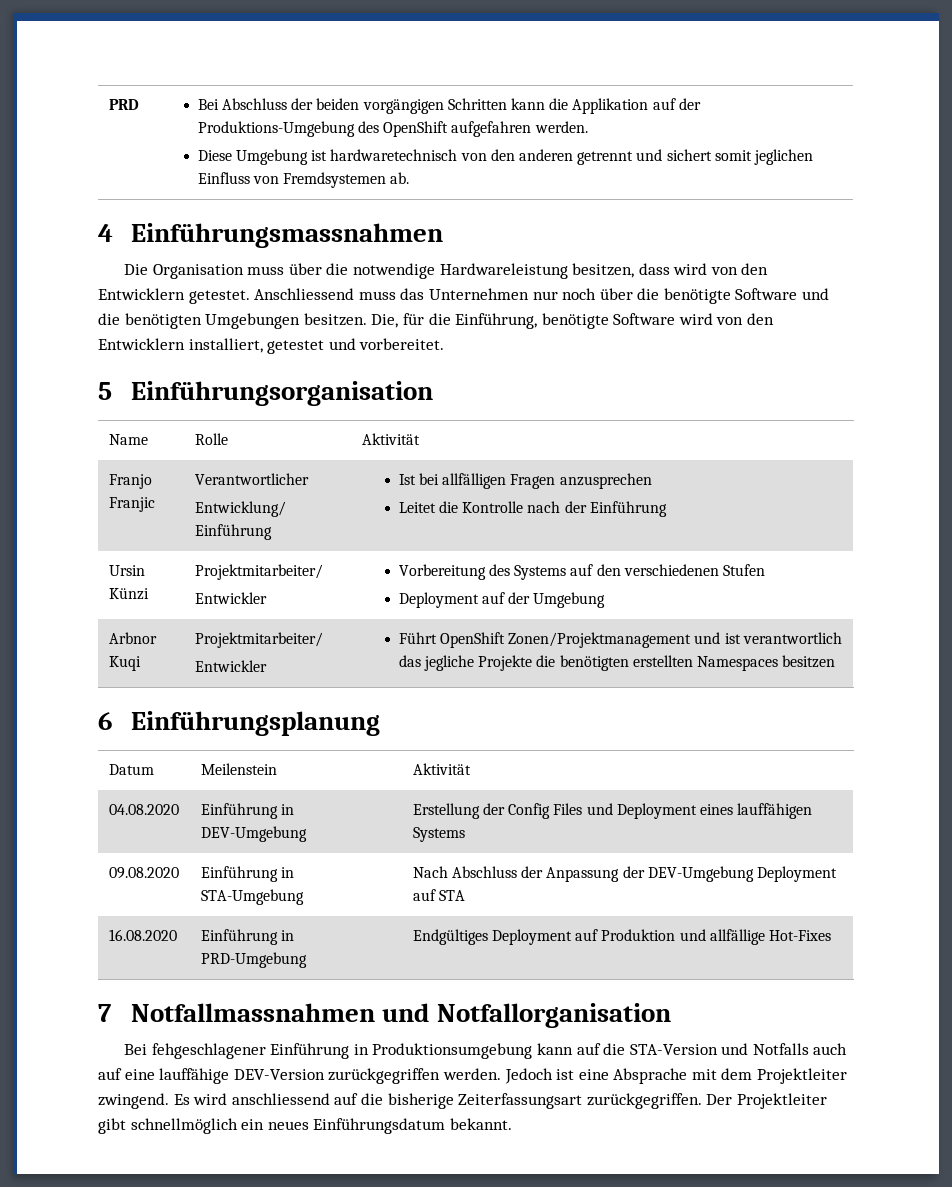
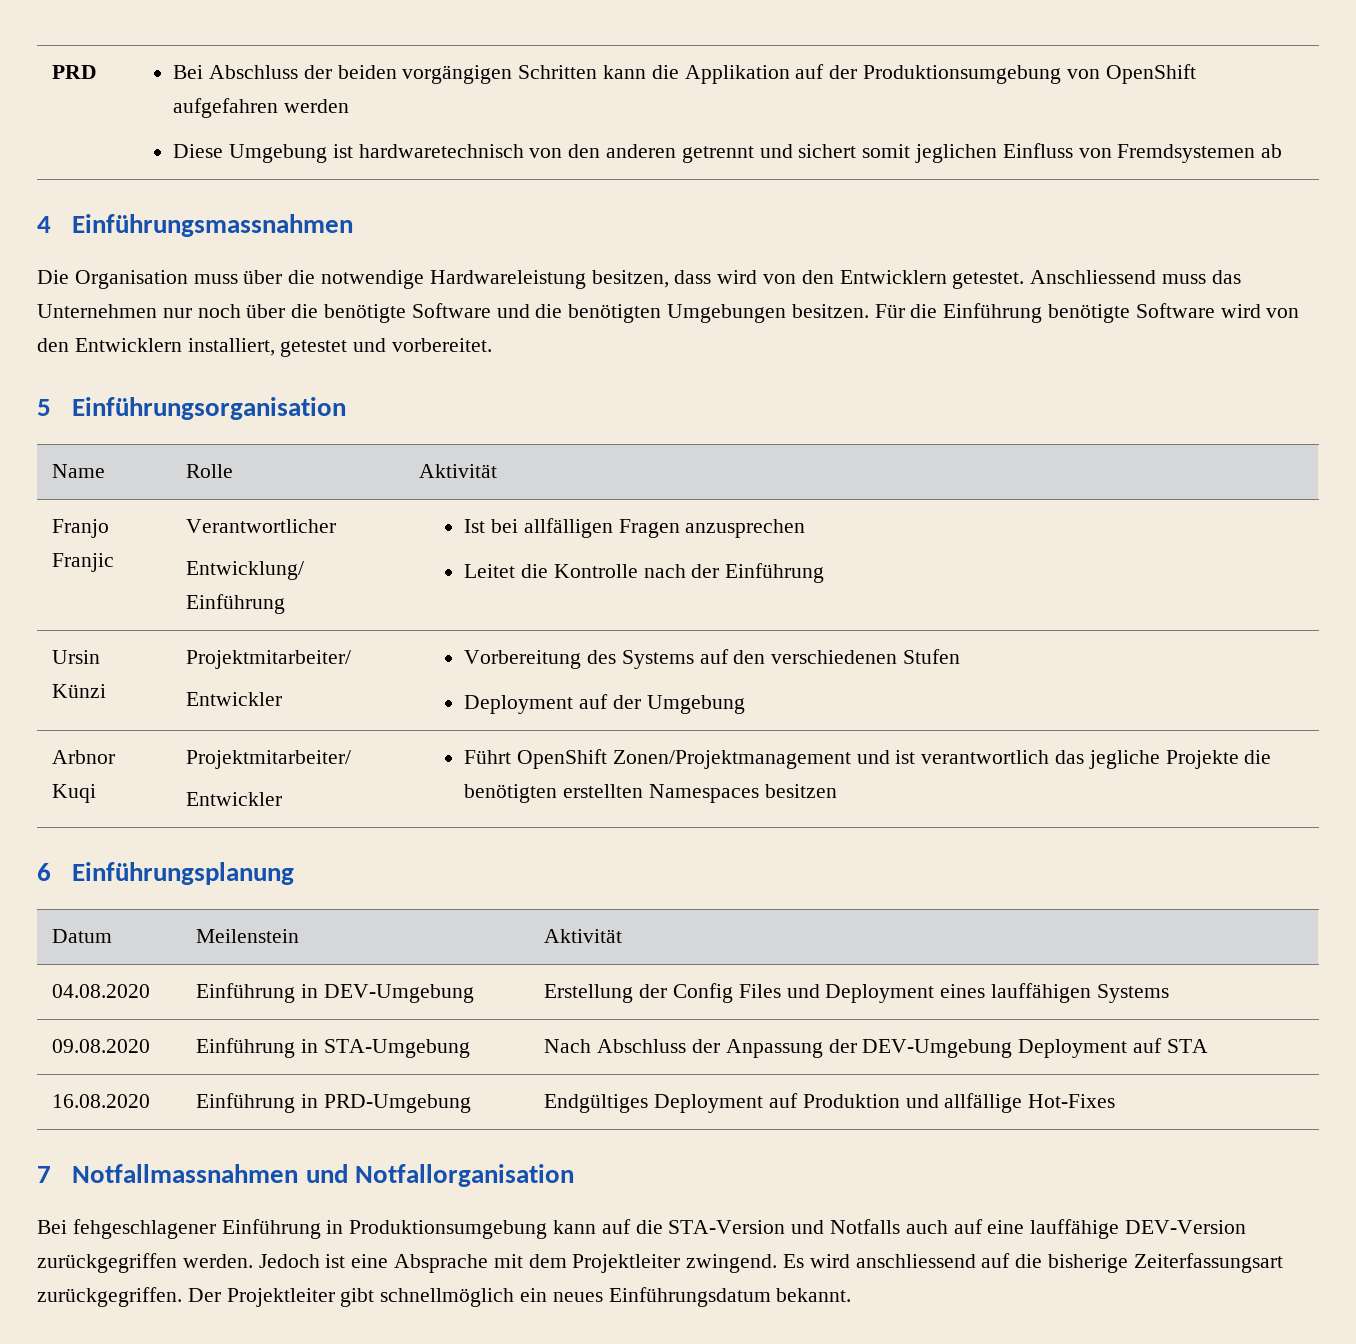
- PRD | Bei Abschluss der beiden vorgängigen Schritten kann die Applikation auf der Produktions-Umgebung des OpenShift aufgefahren werden.
- Diese Umgebung ist hardwaretechnisch von den anderen getrennt und sichert somit jeglichen Einfluss von Fremdsystemen ab.
+ PRD | Bei Abschluss der beiden vorgängigen Schritten kann die Applikation auf der Produktionsumgebung von OpenShift aufgefahren werden
+ Diese Umgebung ist hardwaretechnisch von den anderen getrennt und sichert somit jeglichen Einfluss von Fremdsystemen ab
- Die, für die Einführung, benötigte Software wird von den Entwicklern installiert, getestet und vorbereitet.
+ Für die Einführung benötigte Software wird von den Entwicklern installiert, getestet und vorbereitet.

